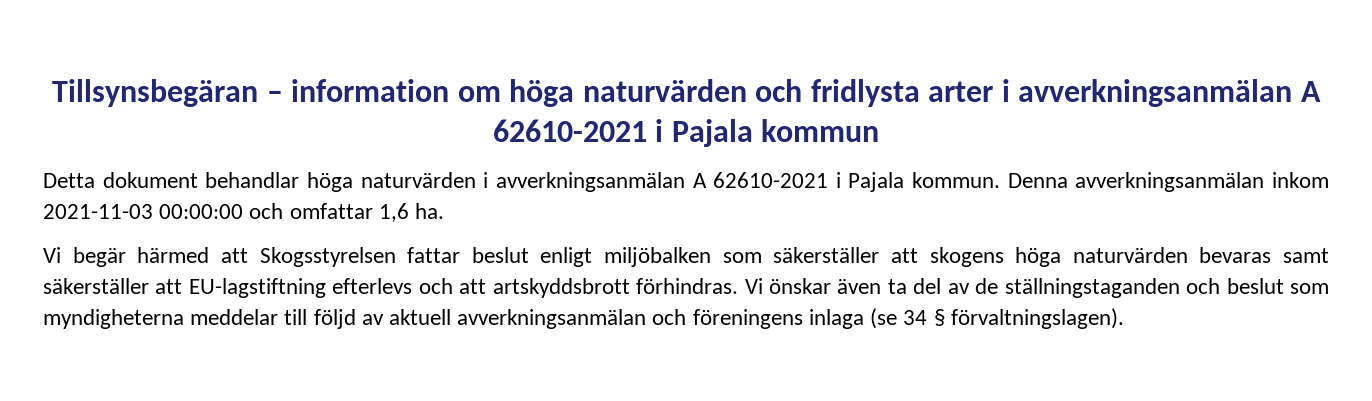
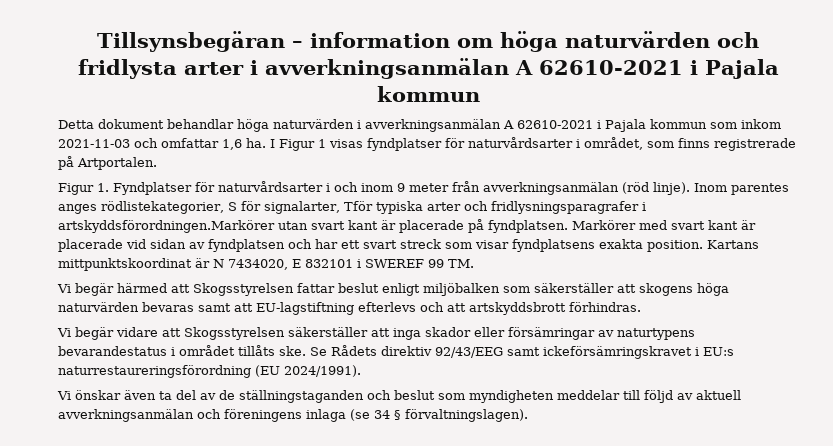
- Detta dokument behandlar höga naturvärden i avverkningsanmälan A 62610-2021 i Pajala kommun. Denna avverkningsanmälan inkom 2021-11-03 00:00:00 och omfattar 1,6 ha.
+ Detta dokument behandlar höga naturvärden i avverkningsanmälan A 62610-2021 i Pajala kommun som inkom 2021-11-03 och omfattar 1,6 ha. I Figur 1 visas fyndplatser för naturvårdsarter i området, som finns registrerade på Artportalen.
+ Figur 1. Fyndplatser för naturvårdsarter i och inom 9 meter från avverkningsanmälan (röd linje). Inom parentes anges rödlistekategorier, S för signalarter, Tför typiska arter och fridlysningsparagrafer i artskyddsförordningen.Markörer utan svart kant är placerade på fyndplatsen. Markörer med svart kant är placerade vid sidan av fyndplatsen och har ett svart streck som visar fyndplatsens exakta position. Kartans mittpunktskoordinat är N 7434020, E 832101 i SWEREF 99 TM.
- Vi begär härmed att Skogsstyrelsen fattar beslut enligt miljöbalken som säkerställer att skogens höga naturvärden bevaras samt säkerställer att EU-lagstiftning efterlevs och att artskyddsbrott förhindras. Vi önskar även ta del av de ställningstaganden och beslut som myndigheterna meddelar till följd av aktuell avverkningsanmälan och föreningens inlaga (se 34 § förvaltningslagen).
+ Vi begär härmed att Skogsstyrelsen fattar beslut enligt miljöbalken som säkerställer att skogens höga naturvärden bevaras samt att EU-lagstiftning efterlevs och att artskyddsbrott förhindras.
+ Vi begär vidare att Skogsstyrelsen säkerställer att inga skador eller försämringar av naturtypens bevarandestatus i området tillåts ske. Se Rådets direktiv 92/43/EEG samt ickeförsämringskravet i EU:s naturrestaureringsförordning (EU 2024/1991).
+ Vi önskar även ta del av de ställningstaganden och beslut som myndigheten meddelar till följd av aktuell avverkningsanmälan och föreningens inlaga (se 34 § förvaltningslagen).

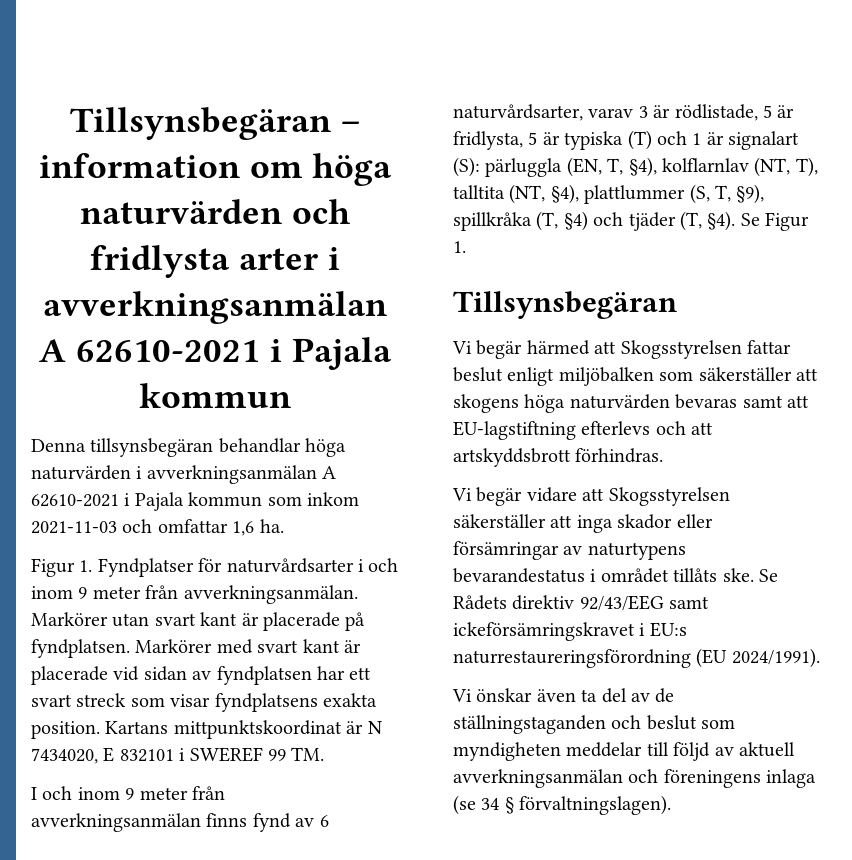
- Detta dokument behandlar höga naturvärden i avverkningsanmälan A 62610-2021 i Pajala kommun som inkom 2021-11-03 och omfattar 1,6 ha. I Figur 1 visas fyndplatser för naturvårdsarter i området, som finns registrerade på Artportalen.
+ Denna tillsynsbegäran behandlar höga naturvärden i avverkningsanmälan A 62610-2021 i Pajala kommun som inkom 2021-11-03 och omfattar 1,6 ha.
- Figur 1. Fyndplatser för naturvårdsarter i och inom 9 meter från avverkningsanmälan (röd linje). Inom parentes anges rödlistekategorier, S för signalarter, Tför typiska arter och fridlysningsparagrafer i artskyddsförordningen.Markörer utan svart kant är placerade på fyndplatsen.
+ Figur 1. Fyndplatser för naturvårdsarter i och inom 9 meter från avverkningsanmälan. Markörer utan svart kant är placerade på fyndplatsen.
- Markörer med svart kant är placerade vid sidan av fyndplatsen och har ett svart streck som visar fyndplatsens exakta position.
+ Markörer med svart kant är placerade vid sidan av fyndplatsen har ett svart streck som visar fyndplatsens exakta position.
+ I och inom 9 meter från avverkningsanmälan finns fynd av 6 naturvårdsarter, varav 3 är rödlistade, 5 är fridlysta, 5 är typiska (T) och 1 är signalart (S): pärluggla (EN, T, §4), kolflarnlav (NT, T), talltita (NT, §4), plattlummer (S, T, §9), spillkråka (T, §4) och tjäder (T, §4). Se Figur 1.
+ Tillsynsbegäran

